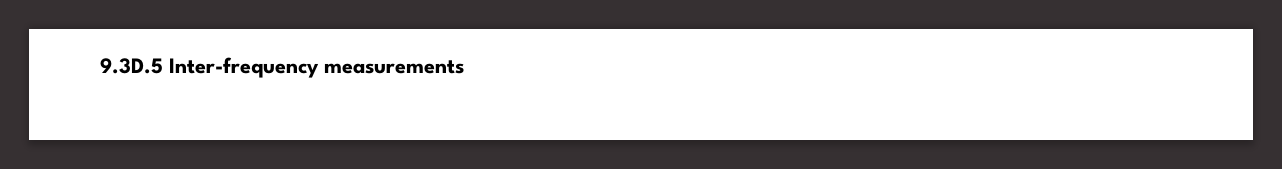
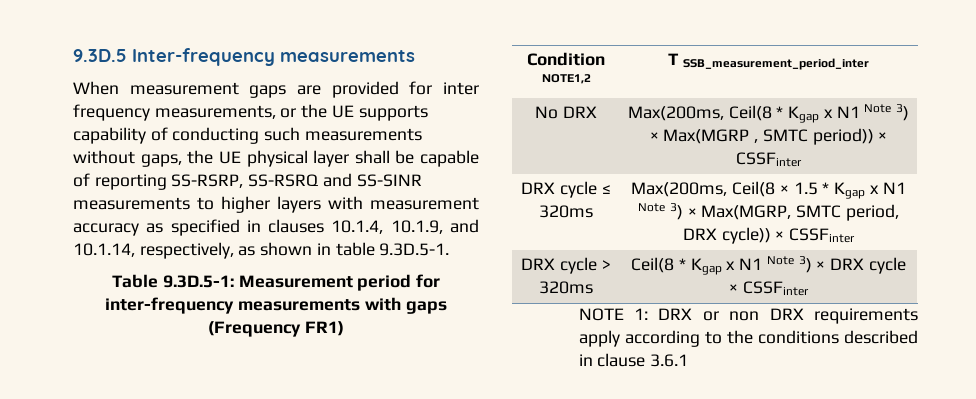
+ When measurement gaps are provided for inter frequency measurements, or the UE supports capability of conducting such measurements without gaps, the UE physical layer shall be capable of reporting SS-RSRP, SS-RSRQ and SS-SINR measurements to higher layers with measurement accuracy as specified in clauses 10.1.4, 10.1.9, and 10.1.14, respectively, as shown in table 9.3D.5-1.
+ Table 9.3D.5-1: Measurement period for inter-frequency measurements with gaps (Frequency FR1)
+ Condition NOTE1,2 | T SSB_measurement_period_inter
+ No DRX | Max(200ms, Ceil(8 * Kgap x N1 Note 3) × Max(MGRP , SMTC period)) × CSSFinter
+ DRX cycle ≤ 320ms | Max(200ms, Ceil(8 × 1.5 * Kgap x N1 Note 3) × Max(MGRP, SMTC period, DRX cycle)) × CSSFinter
+ DRX cycle > 320ms | Ceil(8 * Kgap x N1 Note 3) × DRX cycle × CSSFinter
+ NOTE 1: DRX or non DRX requirements apply according to the conditions described in clause 3.6.1

